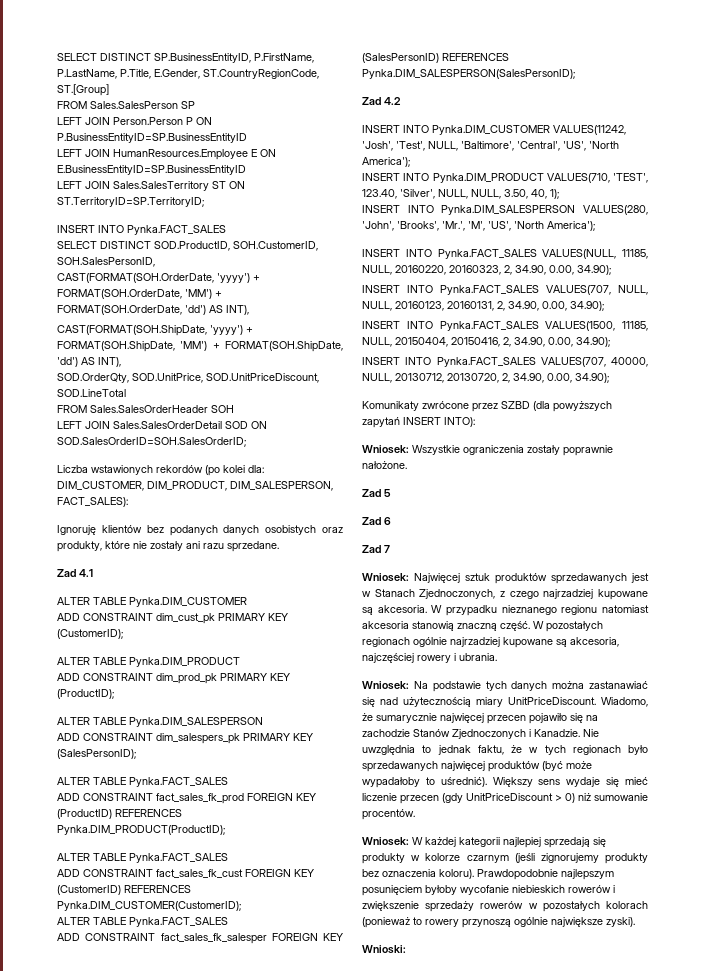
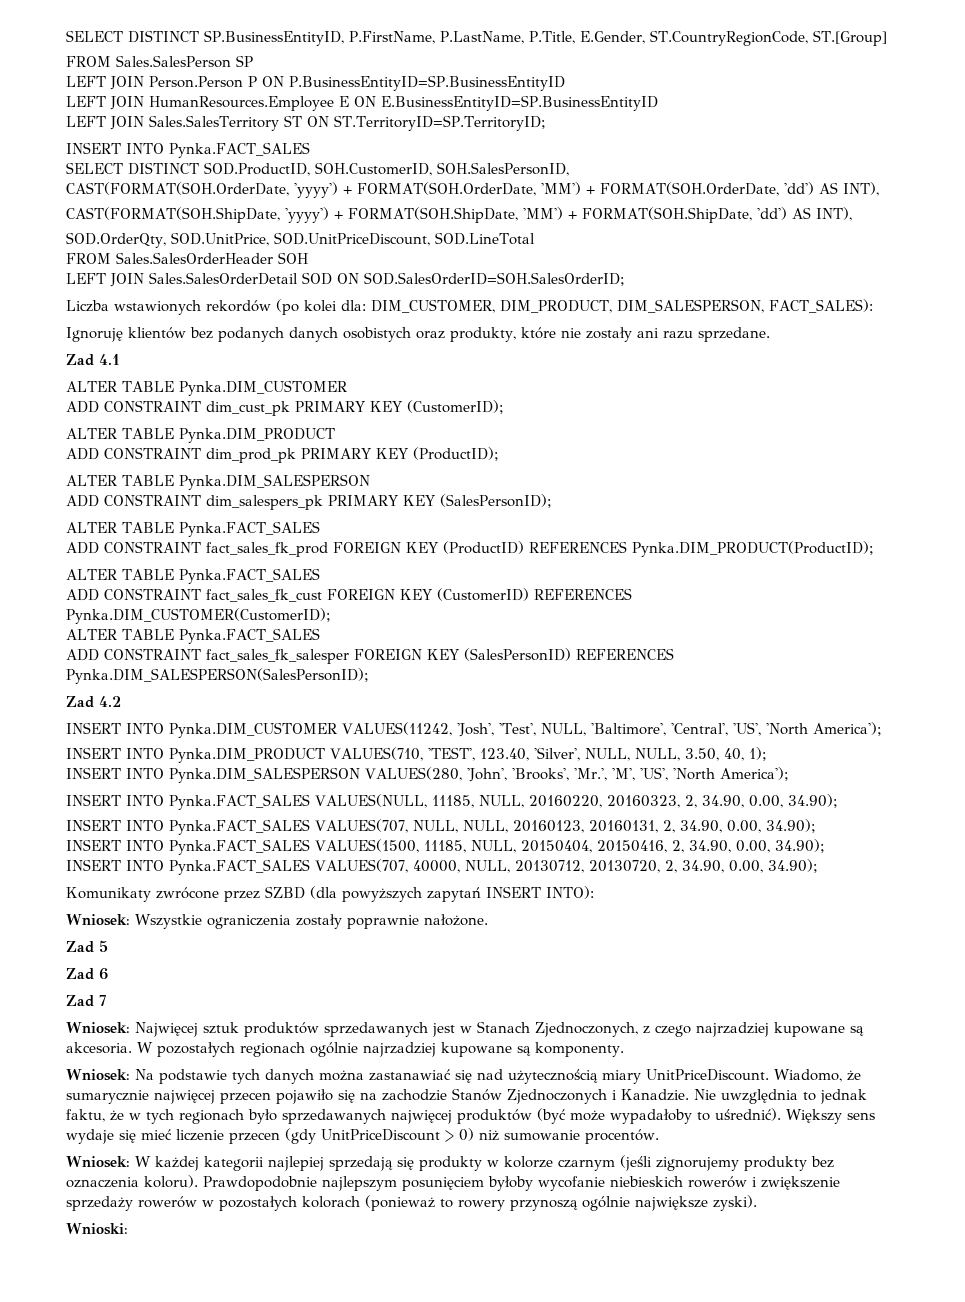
- W przypadku nieznanego regionu natomiast akcesoria stanowią znaczną część. W pozostałych regionach ogólnie najrzadziej kupowane są akcesoria, najczęściej rowery i ubrania.
+ W pozostałych regionach ogólnie najrzadziej kupowane są komponenty.

